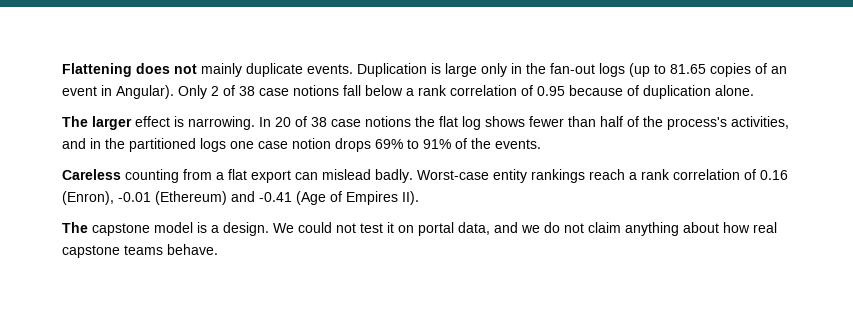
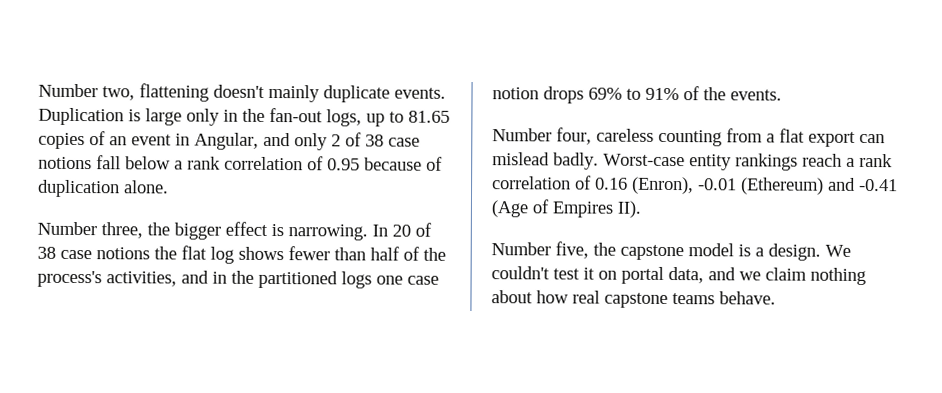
- Flattening does not mainly duplicate events.
+ Number two, flattening doesn't mainly duplicate events.
- Duplication is large only in the fan-out logs (up to 81.65 copies of an event in Angular). Only 2 of 38 case notions fall below a rank correlation of 0.95 because of duplication alone.
+ Duplication is large only in the fan-out logs, up to 81.65 copies of an event in Angular, and only 2 of 38 case notions fall below a rank correlation of 0.95 because of duplication alone.
- The larger effect is narrowing.
+ Number three, the bigger effect is narrowing.
- Careless counting from a flat export can mislead badly.
+ Number four, careless counting from a flat export can mislead badly.
- The capstone model is a design.
+ Number five, the capstone model is a design.
- We could not test it on portal data, and we do not claim anything about how real capstone teams behave.
+ We couldn't test it on portal data, and we claim nothing about how real capstone teams behave.

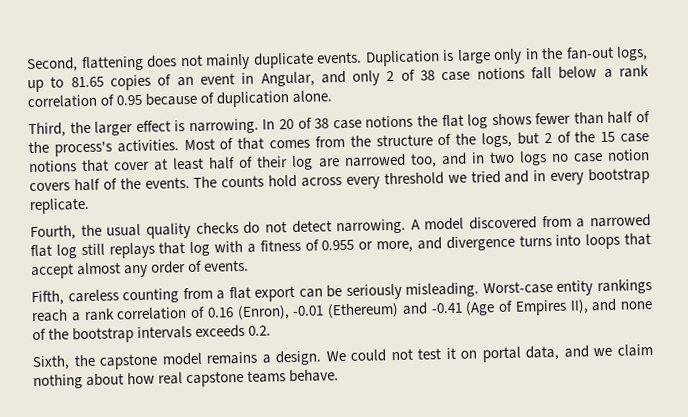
- Number two, flattening doesn't mainly duplicate events.
+ Second, flattening does not mainly duplicate events.
- Number three, the bigger effect is narrowing.
+ Third, the larger effect is narrowing.
- In 20 of 38 case notions the flat log shows fewer than half of the process's activities, and in the partitioned logs one case notion drops 69% to 91% of the events.
- Number four, careless counting from a flat export can mislead badly.
+ In 20 of 38 case notions the flat log shows fewer than half of the process's activities. Most of that comes from the structure of the logs, but 2 of the 15 case notions that cover at least half of their log are narrowed too, and in two logs no case notion covers half of the events. The counts hold across every threshold we tried and in every bootstrap replicate.
+ Fourth, the usual quality checks do not detect narrowing. A model discovered from a narrowed flat log still replays that log with a fitness of 0.955 or more, and divergence turns into loops that accept almost any order of events.
+ Fifth, careless counting from a flat export can be seriously misleading.
- Worst-case entity rankings reach a rank correlation of 0.16 (Enron), -0.01 (Ethereum) and -0.41 (Age of Empires II).
- Number five, the capstone model is a design.
+ Worst-case entity rankings reach a rank correlation of 0.16 (Enron), -0.01 (Ethereum) and -0.41 (Age of Empires II), and none of the bootstrap intervals exceeds 0.2.
+ Sixth, the capstone model remains a design.
- We couldn't test it on portal data, and we claim nothing about how real capstone teams behave.
+ We could not test it on portal data, and we claim nothing about how real capstone teams behave.

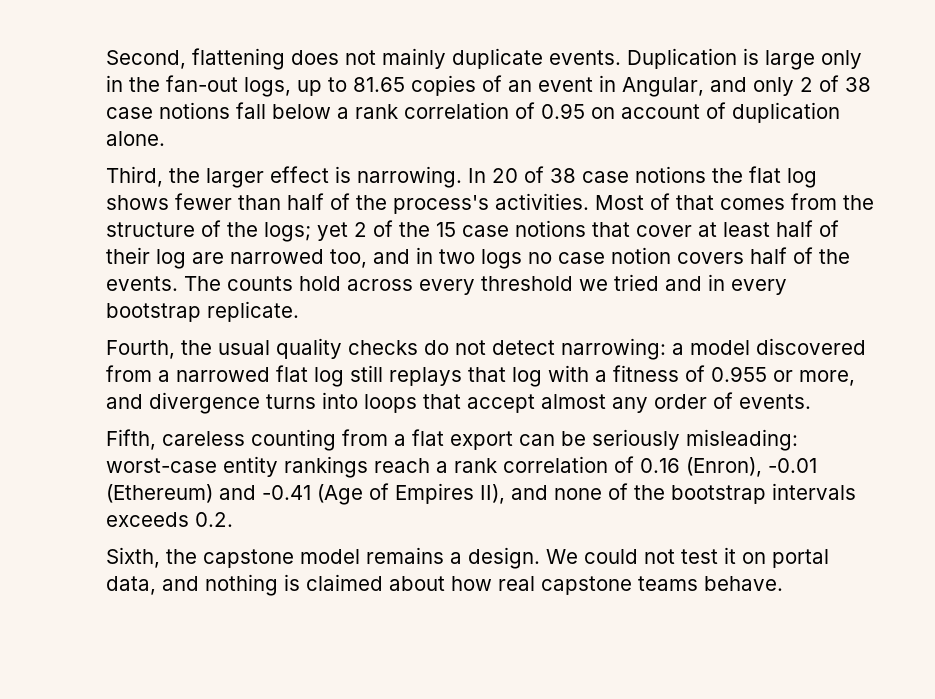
- Duplication is large only in the fan-out logs, up to 81.65 copies of an event in Angular, and only 2 of 38 case notions fall below a rank correlation of 0.95 because of duplication alone.
+ Duplication is large only in the fan-out logs, up to 81.65 copies of an event in Angular, and only 2 of 38 case notions fall below a rank correlation of 0.95 on account of duplication alone.
- Most of that comes from the structure of the logs, but 2 of the 15 case notions that cover at least half of their log are narrowed too, and in two logs no case notion covers half of the events.
+ Most of that comes from the structure of the logs; yet 2 of the 15 case notions that cover at least half of their log are narrowed too, and in two logs no case notion covers half of the events.
- Fourth, the usual quality checks do not detect narrowing. A model discovered from a narrowed flat log still replays that log with a fitness of 0.955 or more, and divergence turns into loops that accept almost any order of events.
+ Fourth, the usual quality checks do not detect narrowing: a model discovered from a narrowed flat log still replays that log with a fitness of 0.955 or more, and divergence turns into loops that accept almost any order of events.
- Fifth, careless counting from a flat export can be seriously misleading. Worst-case entity rankings reach a rank correlation of 0.16 (Enron), -0.01 (Ethereum) and -0.41 (Age of Empires II), and none of the bootstrap intervals exceeds 0.2.
+ Fifth, careless counting from a flat export can be seriously misleading: worst-case entity rankings reach a rank correlation of 0.16 (Enron), -0.01 (Ethereum) and -0.41 (Age of Empires II), and none of the bootstrap intervals exceeds 0.2.
- We could not test it on portal data, and we claim nothing about how real capstone teams behave.
+ We could not test it on portal data, and nothing is claimed about how real capstone teams behave.

